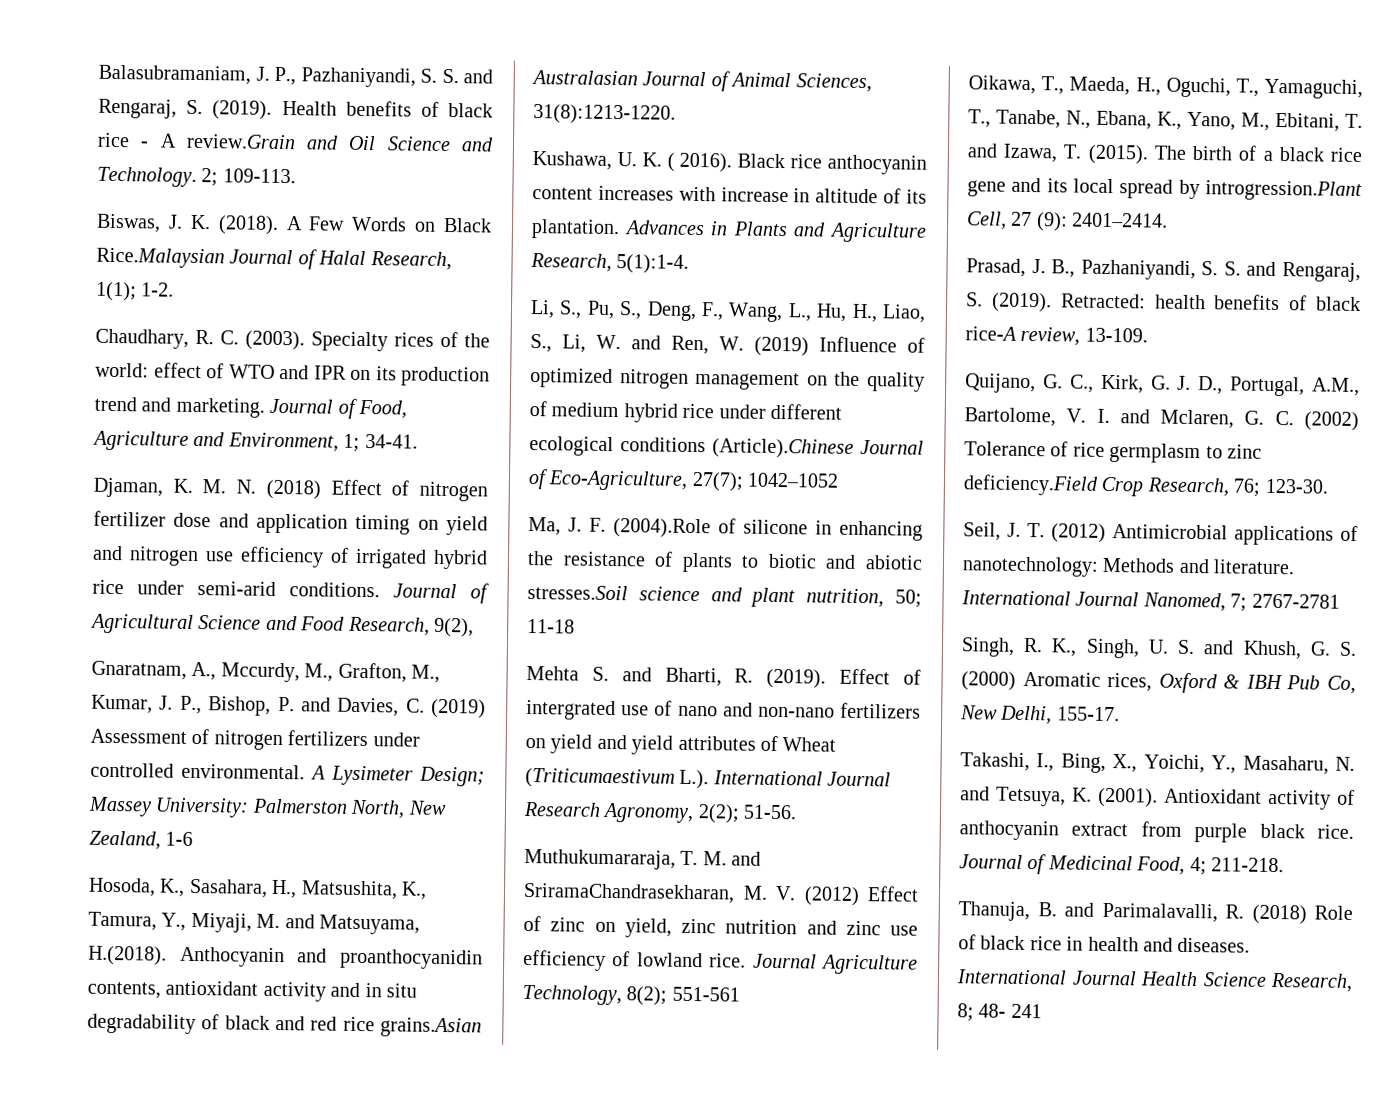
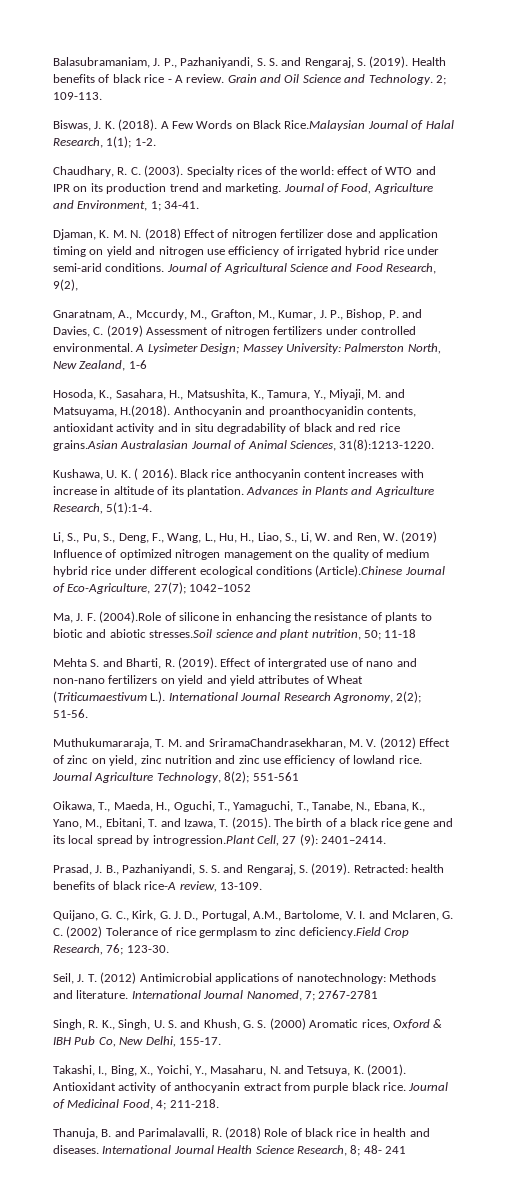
- Health benefits of black rice - A review.Grain and Oil Science and Technology.
+ Health benefits of black rice - A review. Grain and Oil Science and Technology.

